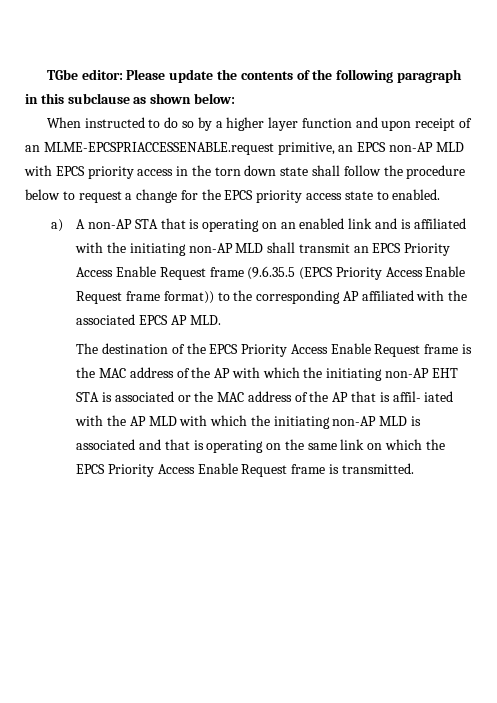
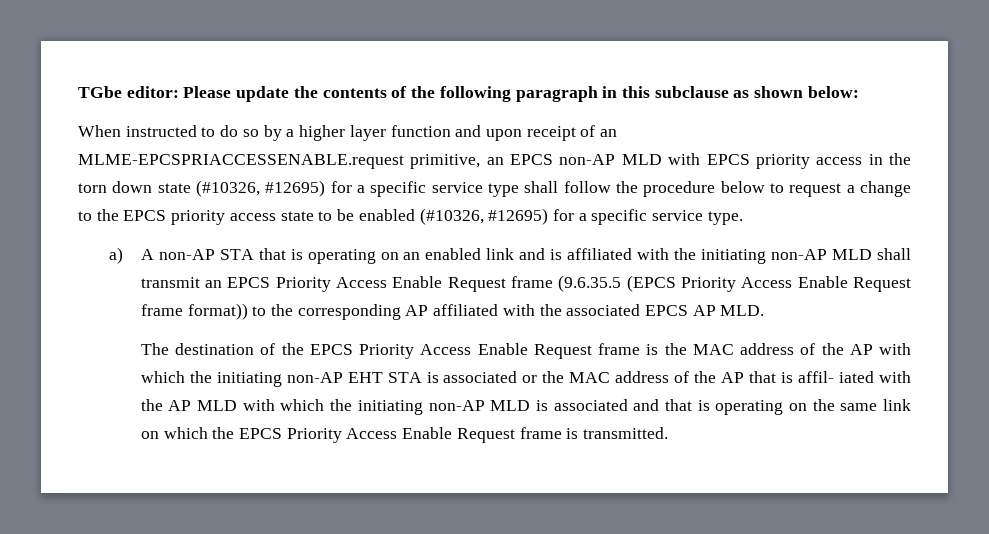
- When instructed to do so by a higher layer function and upon receipt of an MLME-EPCSPRIACCESSENABLE.request primitive, an EPCS non-AP MLD with EPCS priority access in the torn down state shall follow the procedure below to request a change for the EPCS priority access state to enabled.
+ When instructed to do so by a higher layer function and upon receipt of an MLME-EPCSPRIACCESSENABLE.request primitive, an EPCS non-AP MLD with EPCS priority access in the torn down state (#10326, #12695) for a specific service type shall follow the procedure below to request a change to the EPCS priority access state to be enabled (#10326, #12695) for a specific service type.

